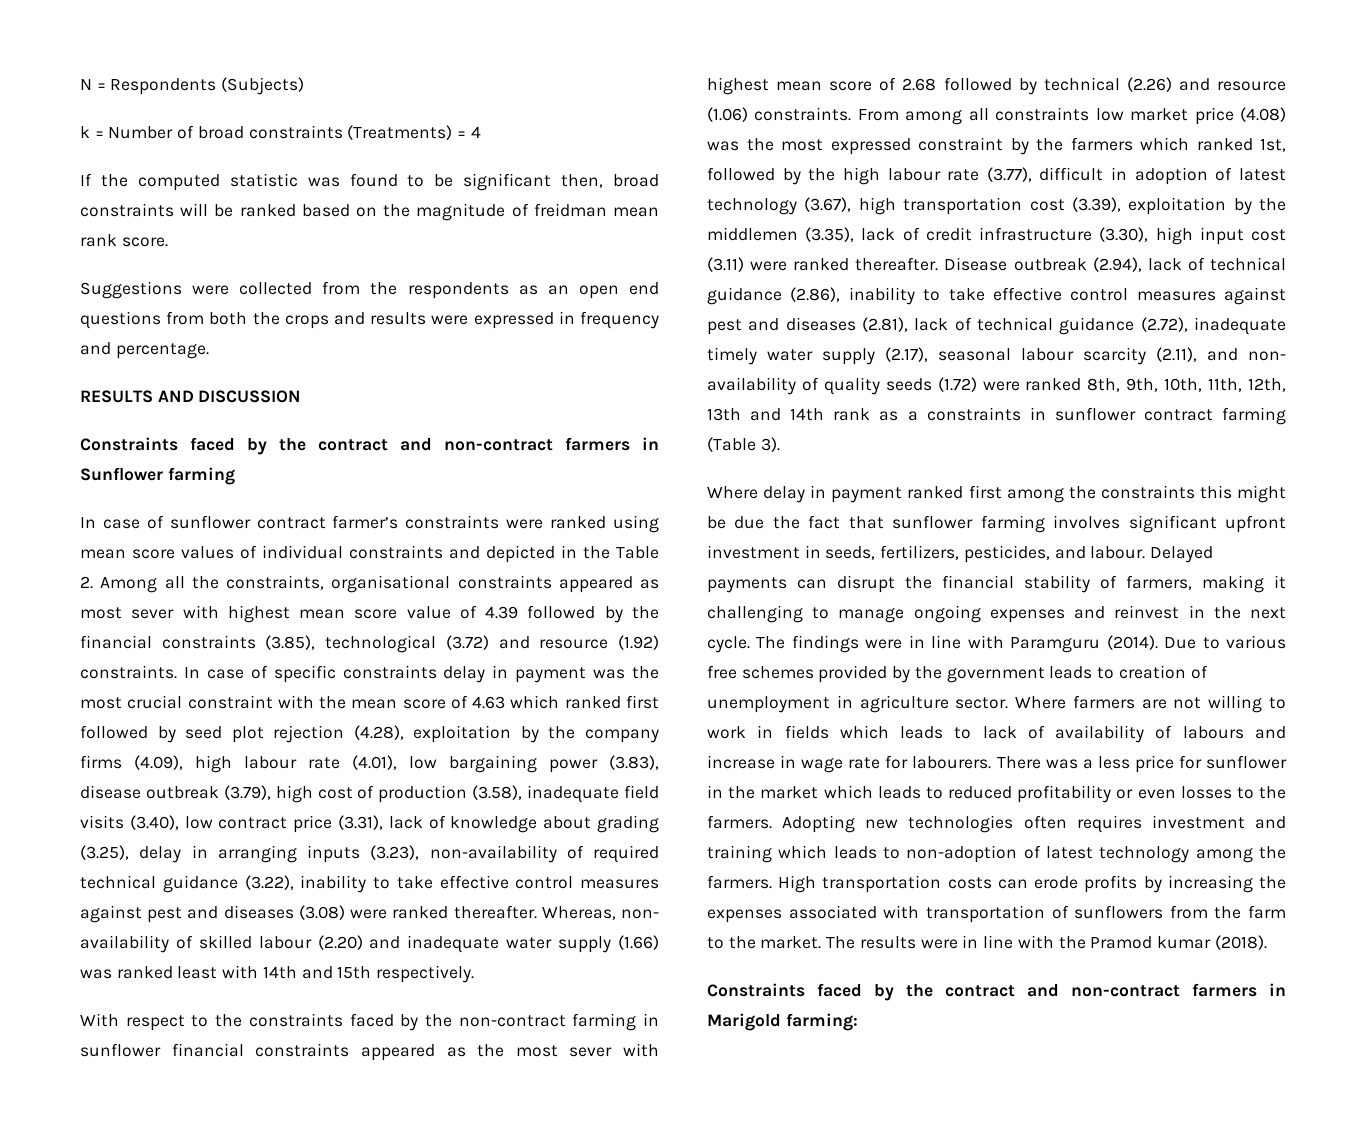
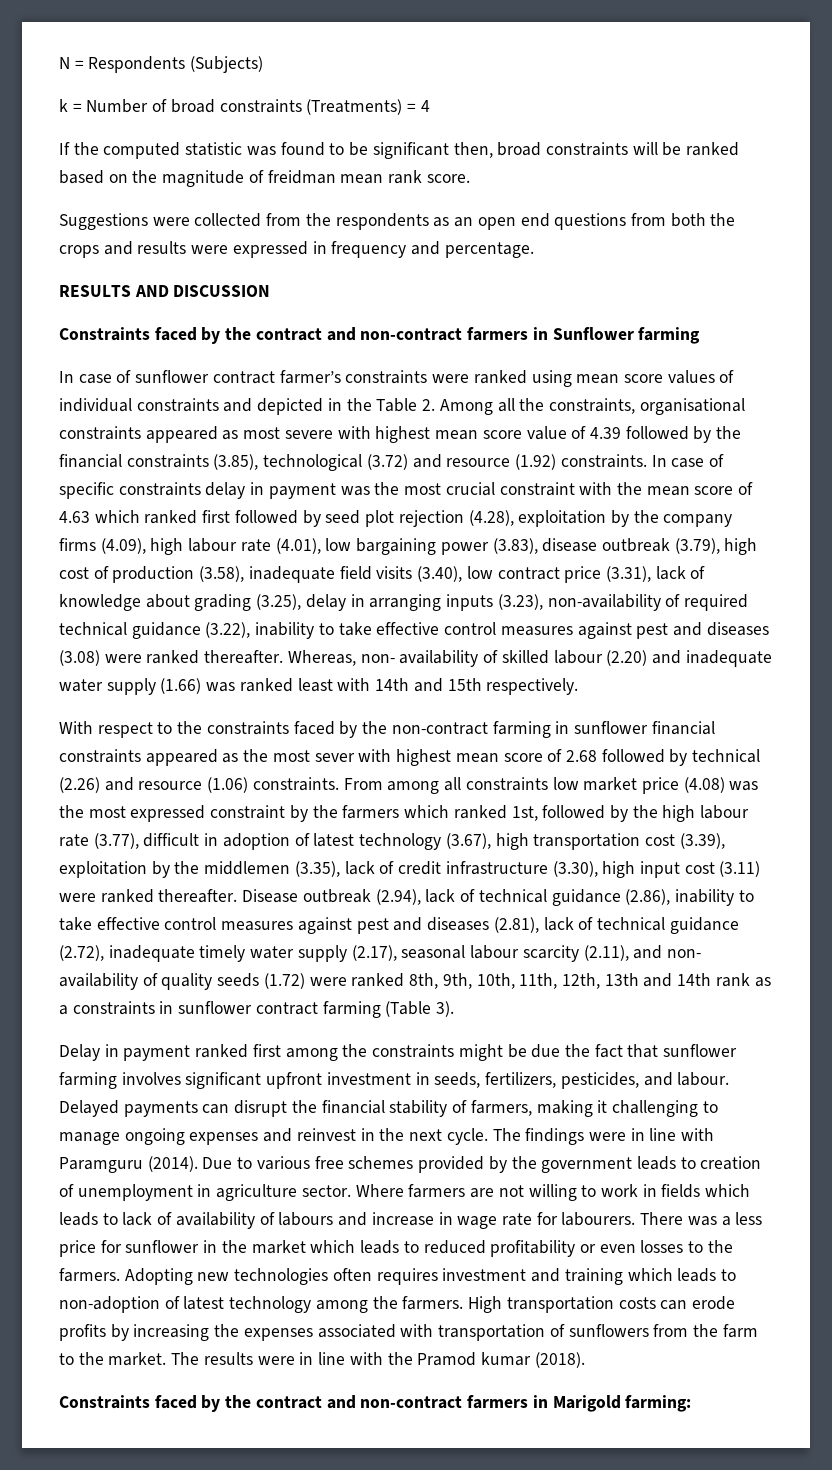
- In case of sunflower contract farmer’s constraints were ranked using mean score values of individual constraints and depicted in the Table 2. Among all the constraints, organisational constraints appeared as most sever with highest mean score value of 4.39 followed by the financial constraints (3.85), technological (3.72) and resource (1.92) constraints.
+ In case of sunflower contract farmer’s constraints were ranked using mean score values of individual constraints and depicted in the Table 2. Among all the constraints, organisational constraints appeared as most severe with highest mean score value of 4.39 followed by the financial constraints (3.85), technological (3.72) and resource (1.92) constraints.
- Where delay in payment ranked first among the constraints this might be due the fact that sunflower farming involves significant upfront investment in seeds, fertilizers, pesticides, and labour.
+ Delay in payment ranked first among the constraints might be due the fact that sunflower farming involves significant upfront investment in seeds, fertilizers, pesticides, and labour.

